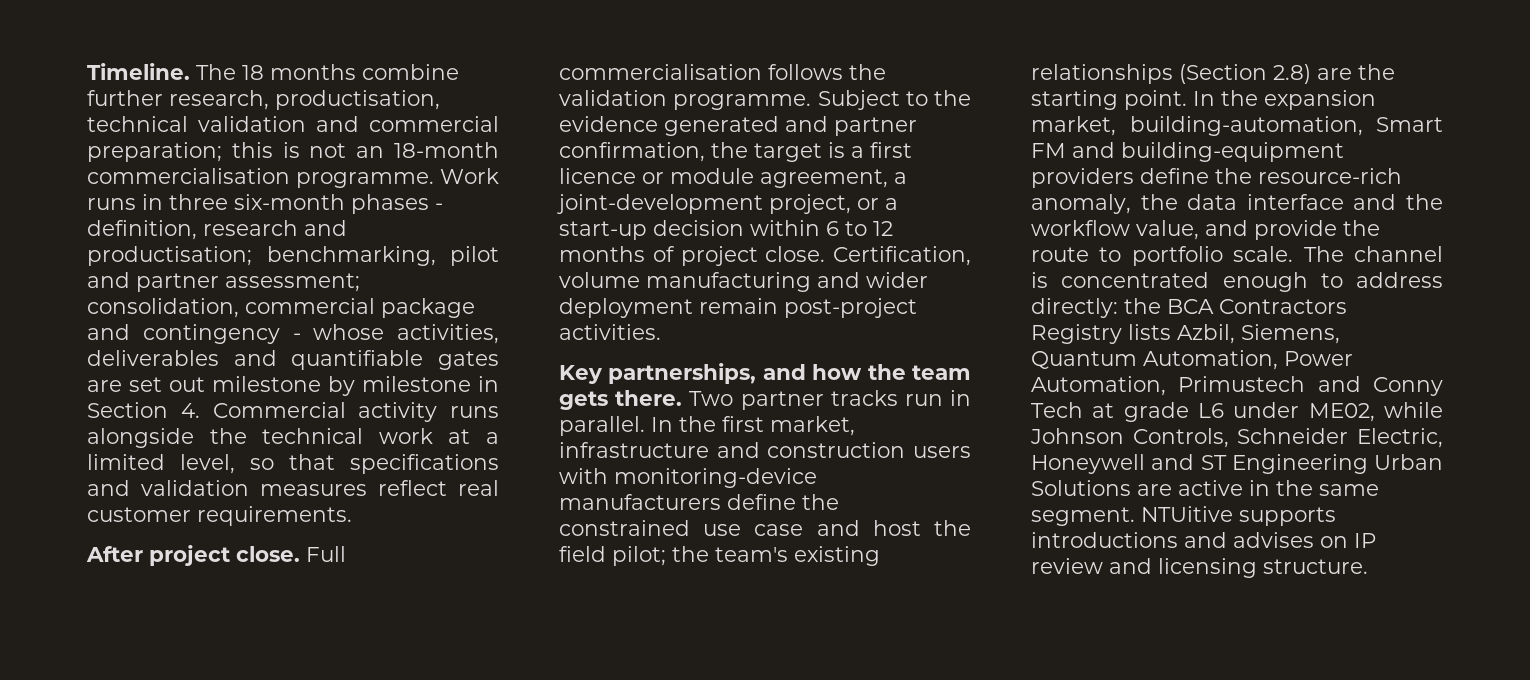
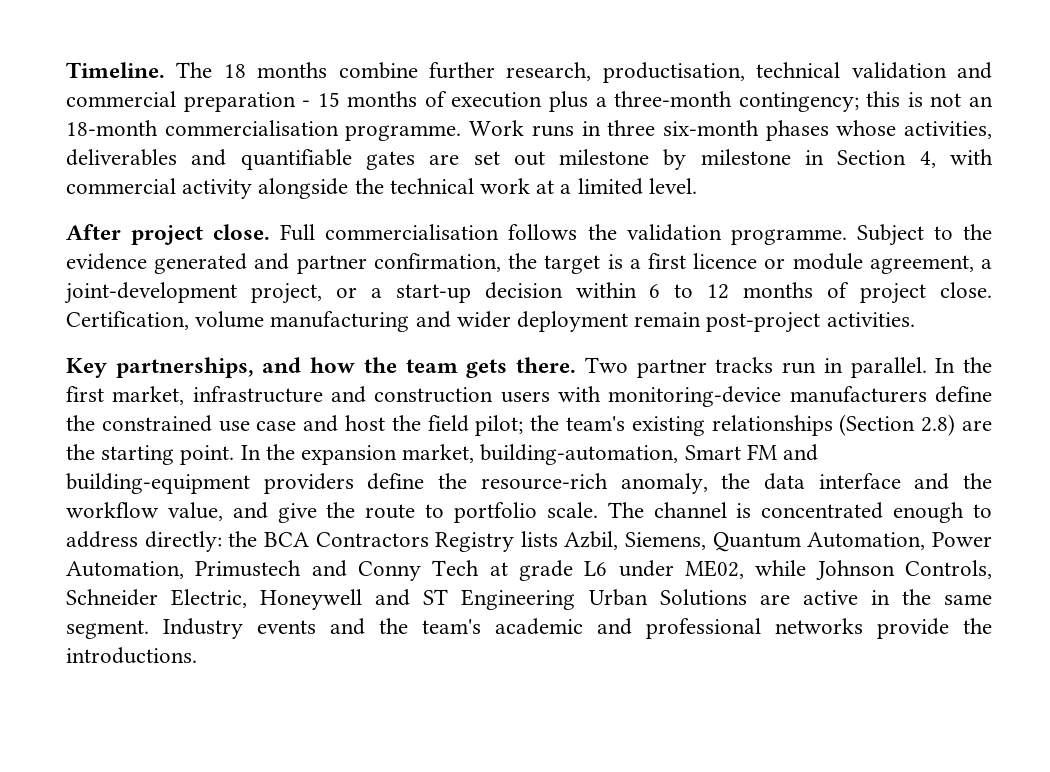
- The 18 months combine further research, productisation, technical validation and commercial preparation; this is not an 18-month commercialisation programme.
+ The 18 months combine further research, productisation, technical validation and commercial preparation - 15 months of execution plus a three-month contingency; this is not an 18-month commercialisation programme.
- Work runs in three six-month phases - definition, research and productisation; benchmarking, pilot and partner assessment; consolidation, commercial package and contingency - whose activities, deliverables and quantifiable gates are set out milestone by milestone in Section 4. Commercial activity runs alongside the technical work at a limited level, so that specifications and validation measures reflect real customer requirements.
+ Work runs in three six-month phases whose activities, deliverables and quantifiable gates are set out milestone by milestone in Section 4, with commercial activity alongside the technical work at a limited level.
- In the expansion market, building-automation, Smart FM and building-equipment providers define the resource-rich anomaly, the data interface and the workflow value, and provide the route to portfolio scale.
+ In the expansion market, building-automation, Smart FM and building-equipment providers define the resource-rich anomaly, the data interface and the workflow value, and give the route to portfolio scale.
- NTUitive supports introductions and advises on IP review and licensing structure.
+ Industry events and the team's academic and professional networks provide the introductions.

